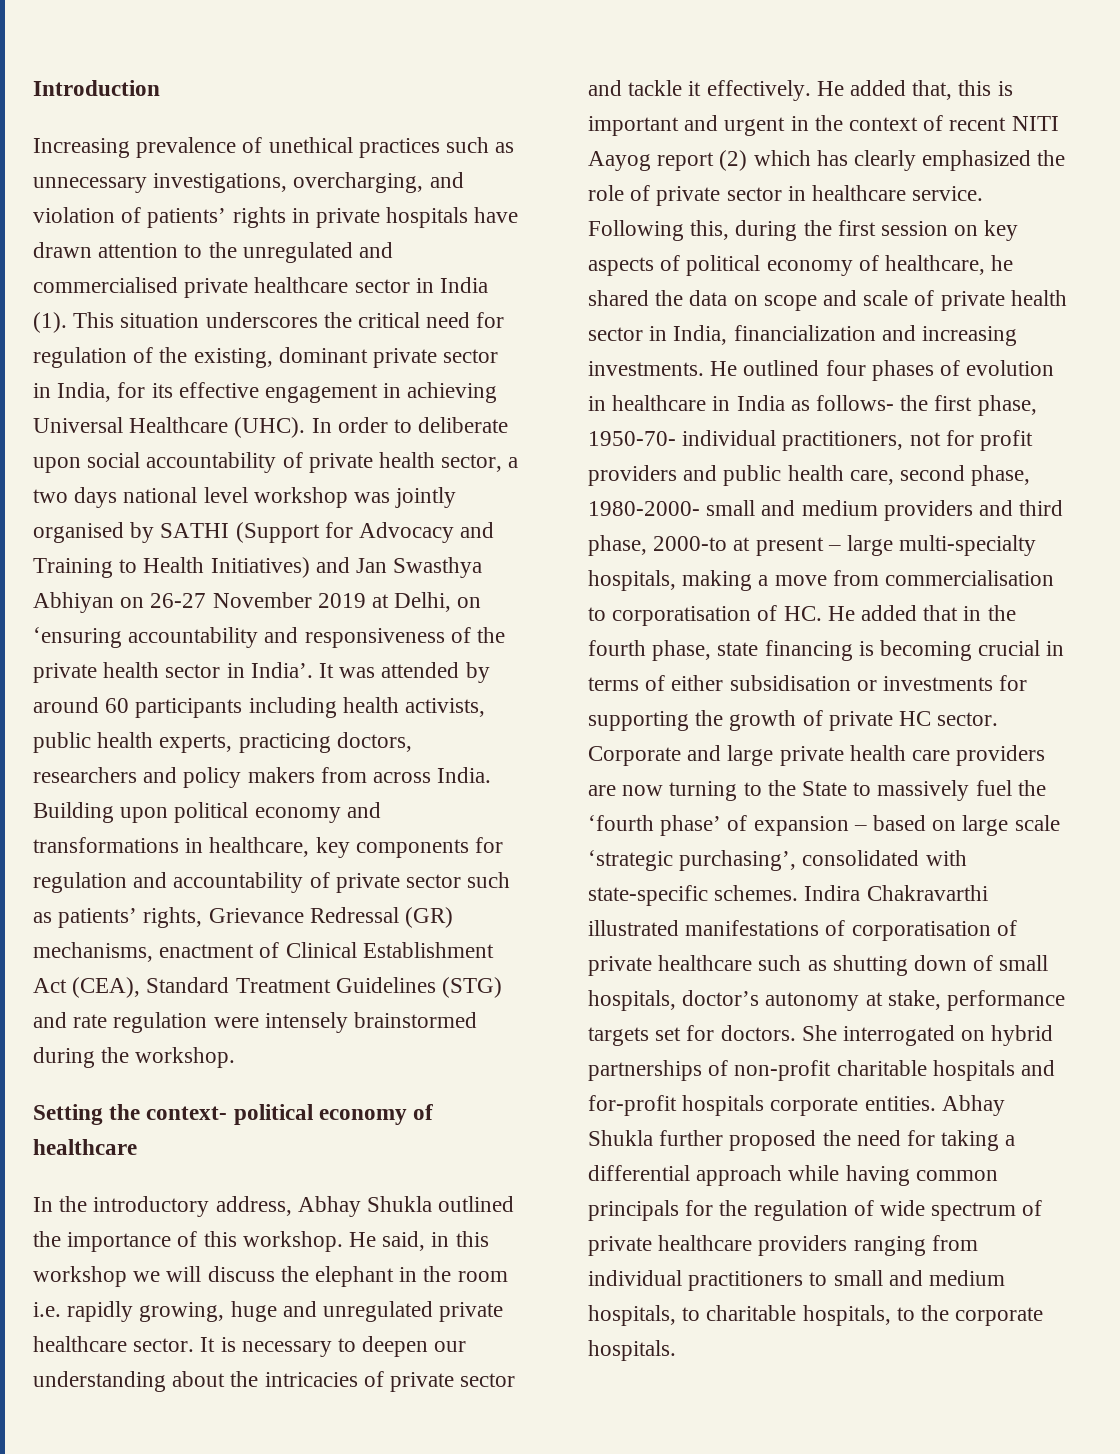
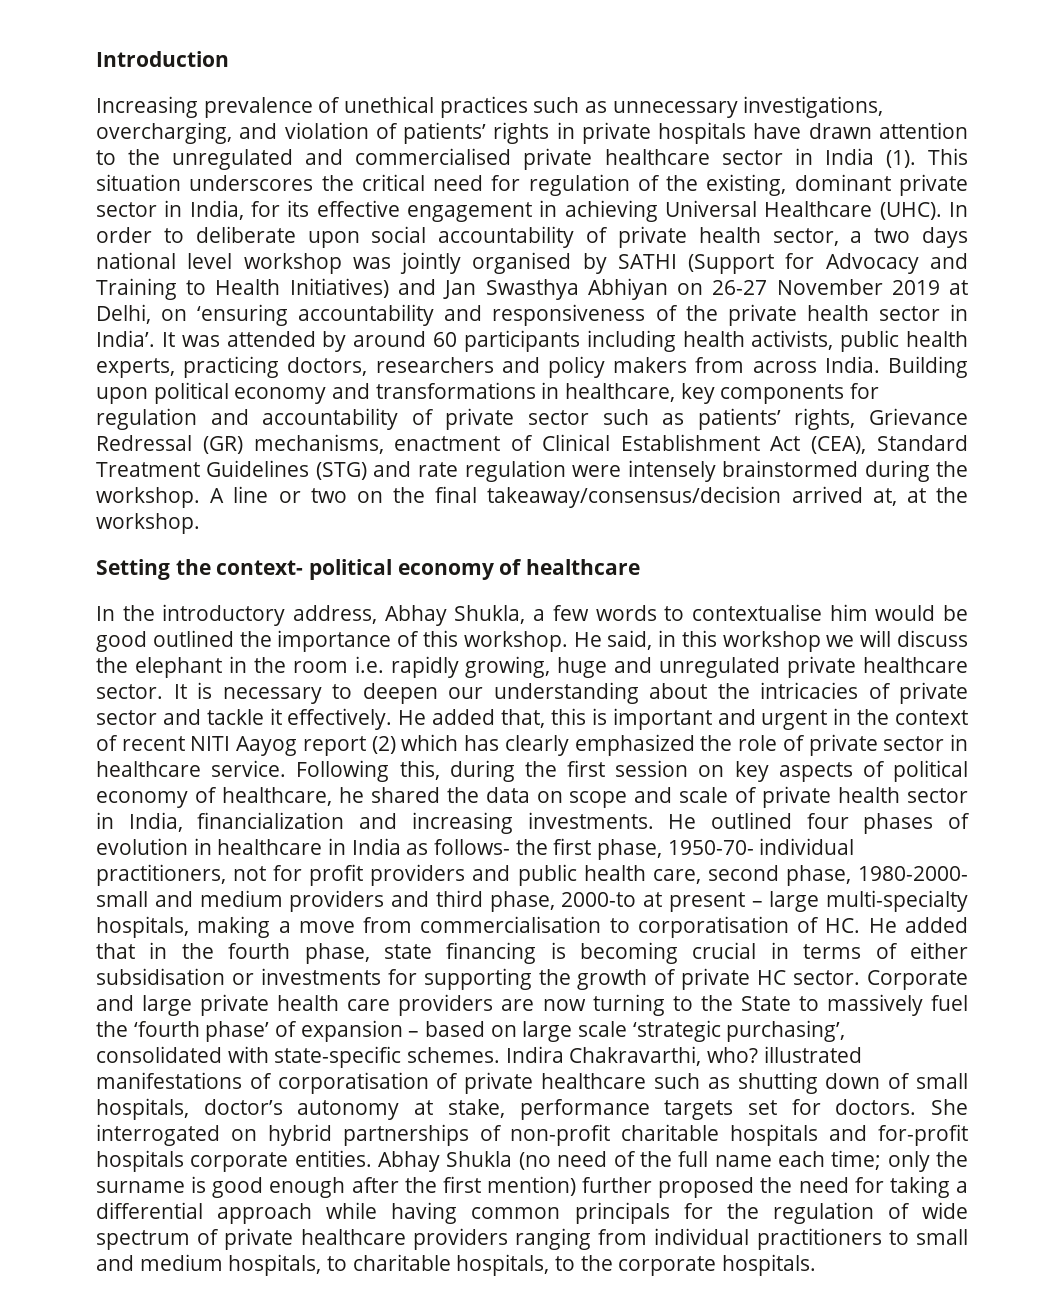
+ A line or two on the final takeaway/consensus/decision arrived at, at the workshop.
- In the introductory address, Abhay Shukla outlined the importance of this workshop.
+ In the introductory address, Abhay Shukla, a few words to contextualise him would be good outlined the importance of this workshop.
- Indira Chakravarthi illustrated manifestations of corporatisation of private healthcare such as shutting down of small hospitals, doctor’s autonomy at stake, performance targets set for doctors.
+ Indira Chakravarthi, who? illustrated manifestations of corporatisation of private healthcare such as shutting down of small hospitals, doctor’s autonomy at stake, performance targets set for doctors.
- Abhay Shukla further proposed the need for taking a differential approach while having common principals for the regulation of wide spectrum of private healthcare providers ranging from individual practitioners to small and medium hospitals, to charitable hospitals, to the corporate hospitals.
+ Abhay Shukla (no need of the full name each time; only the surname is good enough after the first mention) further proposed the need for taking a differential approach while having common principals for the regulation of wide spectrum of private healthcare providers ranging from individual practitioners to small and medium hospitals, to charitable hospitals, to the corporate hospitals.

